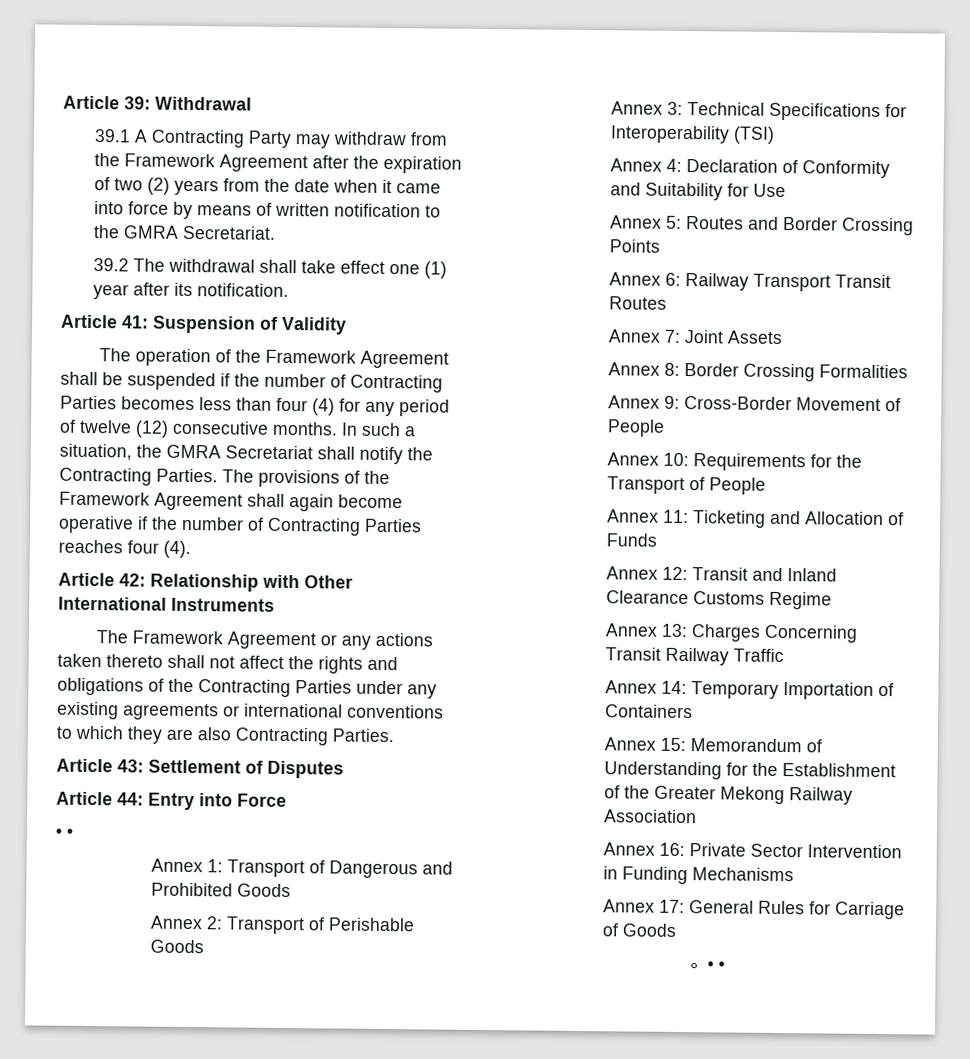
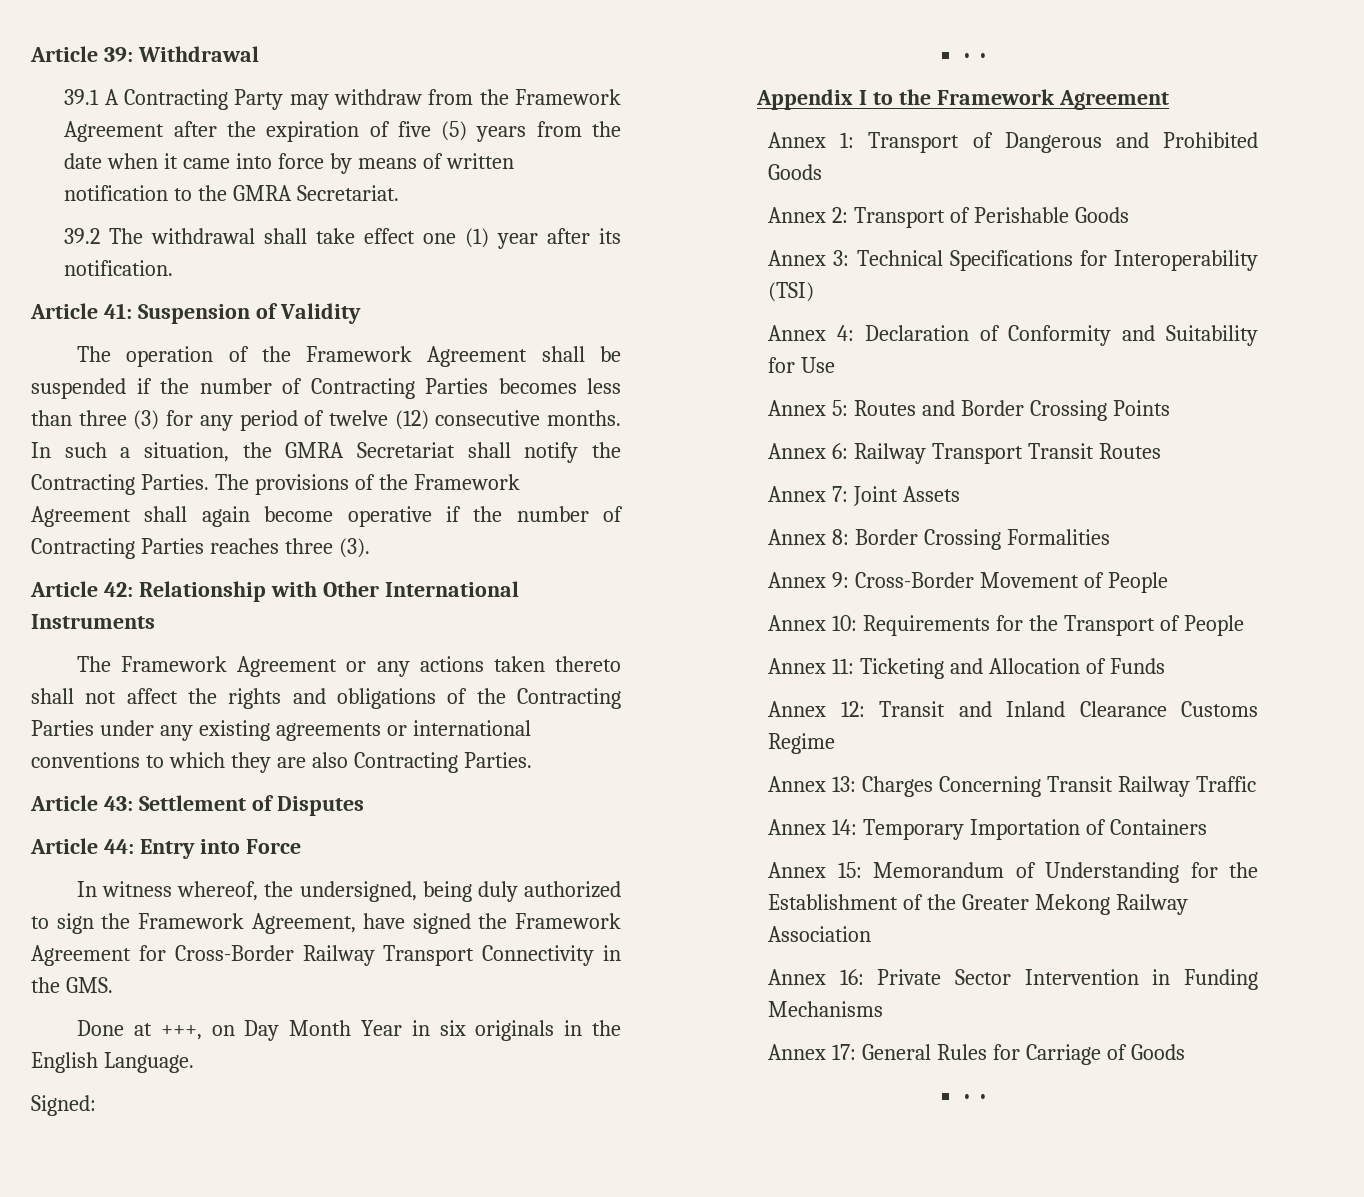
- 39.1 A Contracting Party may withdraw from the Framework Agreement after the expiration of two (2) years from the date when it came into force by means of written notification to the GMRA Secretariat.
+ 39.1 A Contracting Party may withdraw from the Framework Agreement after the expiration of five (5) years from the date when it came into force by means of written notification to the GMRA Secretariat.
- The operation of the Framework Agreement shall be suspended if the number of Contracting Parties becomes less than four (4) for any period of twelve (12) consecutive months.
+ The operation of the Framework Agreement shall be suspended if the number of Contracting Parties becomes less than three (3) for any period of twelve (12) consecutive months.
- The provisions of the Framework Agreement shall again become operative if the number of Contracting Parties reaches four (4).
+ The provisions of the Framework Agreement shall again become operative if the number of Contracting Parties reaches three (3).
  Article 44: Entry into Force
+ In witness whereof, the undersigned, being duly authorized to sign the Framework Agreement, have signed the Framework Agreement for Cross-Border Railway Transport Connectivity in the GMS.
+ Done at +++, on Day Month Year in six originals in the English Language.
+ Signed:
  • •
+ Appendix I to the Framework Agreement

